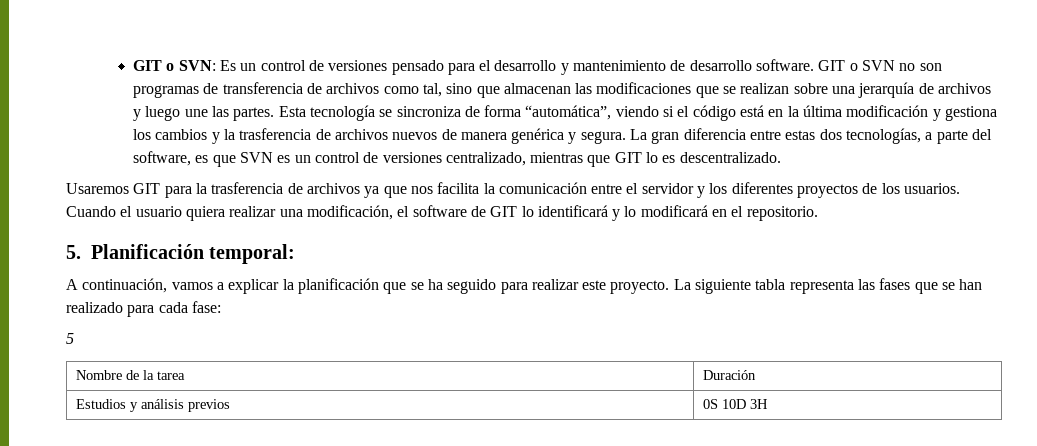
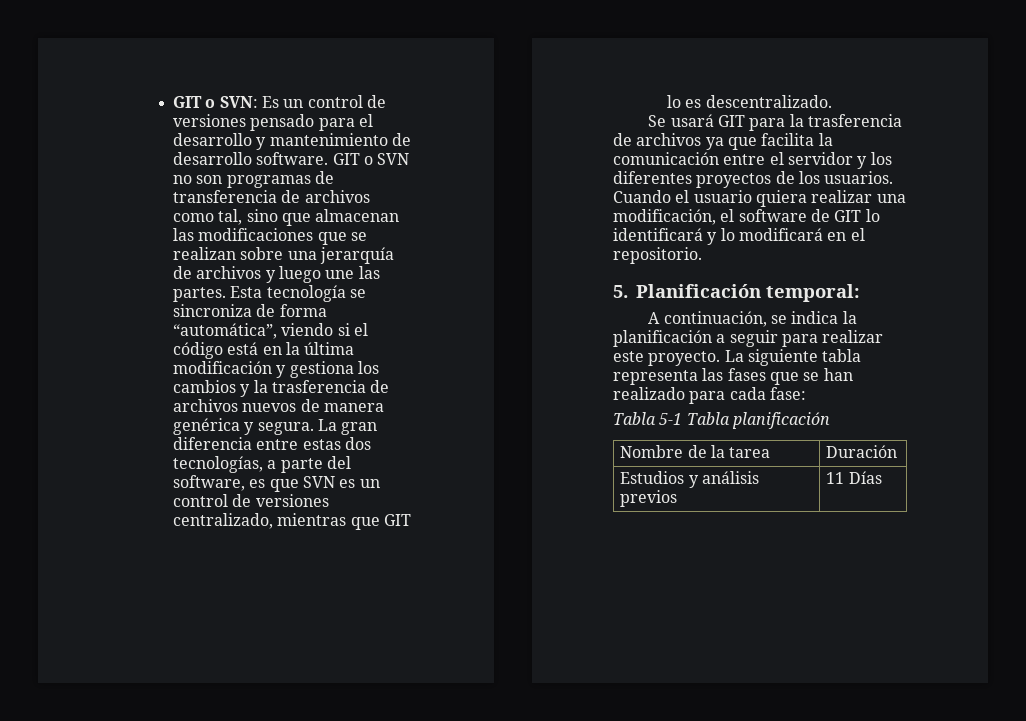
- Usaremos GIT para la trasferencia de archivos ya que nos facilita la comunicación entre el servidor y los diferentes proyectos de los usuarios.
+ Se usará GIT para la trasferencia de archivos ya que facilita la comunicación entre el servidor y los diferentes proyectos de los usuarios.
- A continuación, vamos a explicar la planificación que se ha seguido para realizar este proyecto.
+ A continuación, se indica la planificación a seguir para realizar este proyecto.
- 5
+ Tabla 5-1 Tabla planificación
- Estudios y análisis previos | 0S 10D 3H
+ Estudios y análisis previos | 11 Días

